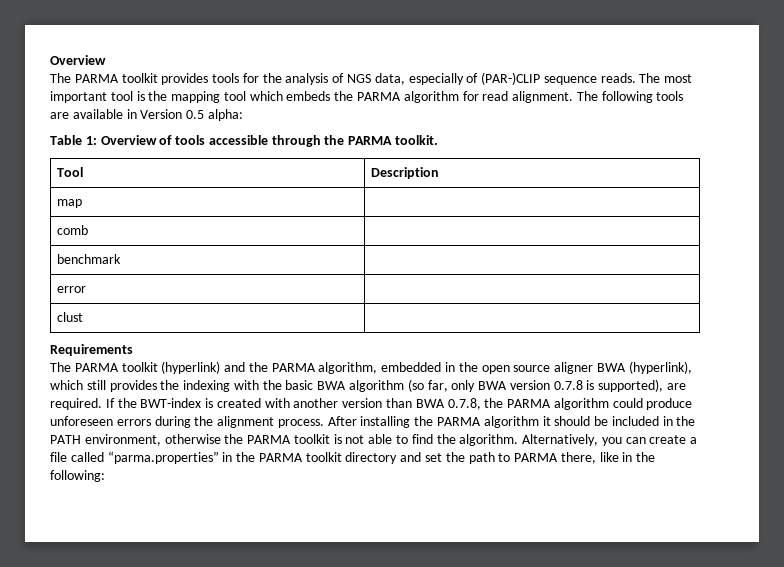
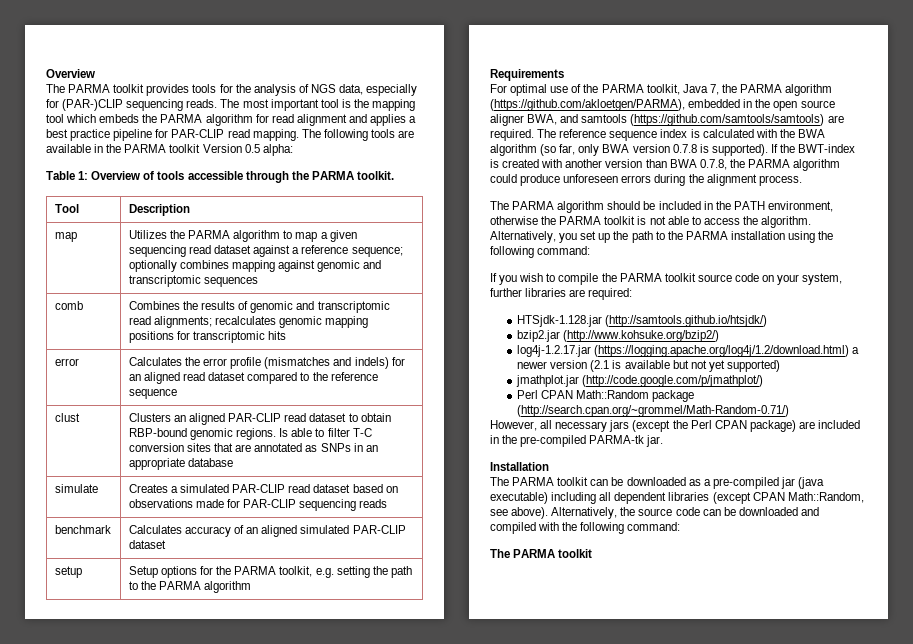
- The PARMA toolkit provides tools for the analysis of NGS data, especially of (PAR-)CLIP sequence reads.
+ The PARMA toolkit provides tools for the analysis of NGS data, especially for (PAR-)CLIP sequencing reads.
- The most important tool is the mapping tool which embeds the PARMA algorithm for read alignment.
+ The most important tool is the mapping tool which embeds the PARMA algorithm for read alignment and applies a best practice pipeline for PAR-CLIP read mapping.
- The following tools are available in Version 0.5 alpha:
+ The following tools are available in the PARMA toolkit Version 0.5 alpha:
- map |
- comb |
- benchmark |
- error |
- clust |
+ map | Utilizes the PARMA algorithm to map a given sequencing read dataset against a reference sequence; optionally combines mapping against genomic and transcriptomic sequences
+ comb | Combines the results of genomic and transcriptomic read alignments; recalculates genomic mapping positions for transcriptomic hits
+ error | Calculates the error profile (mismatches and indels) for an aligned read dataset compared to the reference sequence
+ clust | Clusters an aligned PAR-CLIP read dataset to obtain RBP-bound genomic regions. Is able to filter T-C conversion sites that are annotated as SNPs in an appropriate database
+ simulate | Creates a simulated PAR-CLIP read dataset based on observations made for PAR-CLIP sequencing reads
+ benchmark | Calculates accuracy of an aligned simulated PAR-CLIP dataset
+ setup | Setup options for the PARMA toolkit, e.g. setting the path to the PARMA algorithm
  Requirements
- The PARMA toolkit (hyperlink) and the PARMA algorithm, embedded in the open source aligner BWA (hyperlink), which still provides the indexing with the basic BWA algorithm (so far, only BWA version 0.7.8 is supported), are required.
+ For optimal use of the PARMA toolkit, Java 7, the PARMA algorithm (https://github.com/akloetgen/PARMA), embedded in the open source aligner BWA, and samtools (https://github.com/samtools/samtools) are required. The reference sequence index is calculated with the BWA algorithm (so far, only BWA version 0.7.8 is supported).
- If the BWT-index is created with another version than BWA 0.7.8, the PARMA algorithm could produce unforeseen errors during the alignment process. After installing the PARMA algorithm it should be included in the PATH environment, otherwise the PARMA toolkit is not able to find the algorithm.
+ If the BWT-index is created with another version than BWA 0.7.8, the PARMA algorithm could produce unforeseen errors during the alignment process.
+ The PARMA algorithm should be included in the PATH environment, otherwise the PARMA toolkit is not able to access the algorithm.
- Alternatively, you can create a file called “parma.properties” in the PARMA toolkit directory and set the path to PARMA there, like in the following:
+ Alternatively, you set up the path to the PARMA installation using the following command:
+ If you wish to compile the PARMA toolkit source code on your system, further libraries are required:
+ HTSjdk-1.128.jar (http://samtools.github.io/htsjdk/)
+ bzip2.jar (http://www.kohsuke.org/bzip2/)
+ log4j-1.2.17.jar (https://logging.apache.org/log4j/1.2/download.html) a newer version (2.1 is available but not yet supported)
+ jmathplot.jar (http://code.google.com/p/jmathplot/)
+ Perl CPAN Math::Random package (http://search.cpan.org/~grommel/Math-Random-0.71/)
+ However, all necessary jars (except the Perl CPAN package) are included in the pre-compiled PARMA-tk jar.
+ Installation
+ The PARMA toolkit can be downloaded as a pre-compiled jar (java executable) including all dependent libraries (except CPAN Math::Random, see above). Alternatively, the source code can be downloaded and compiled with the following command:
+ The PARMA toolkit

